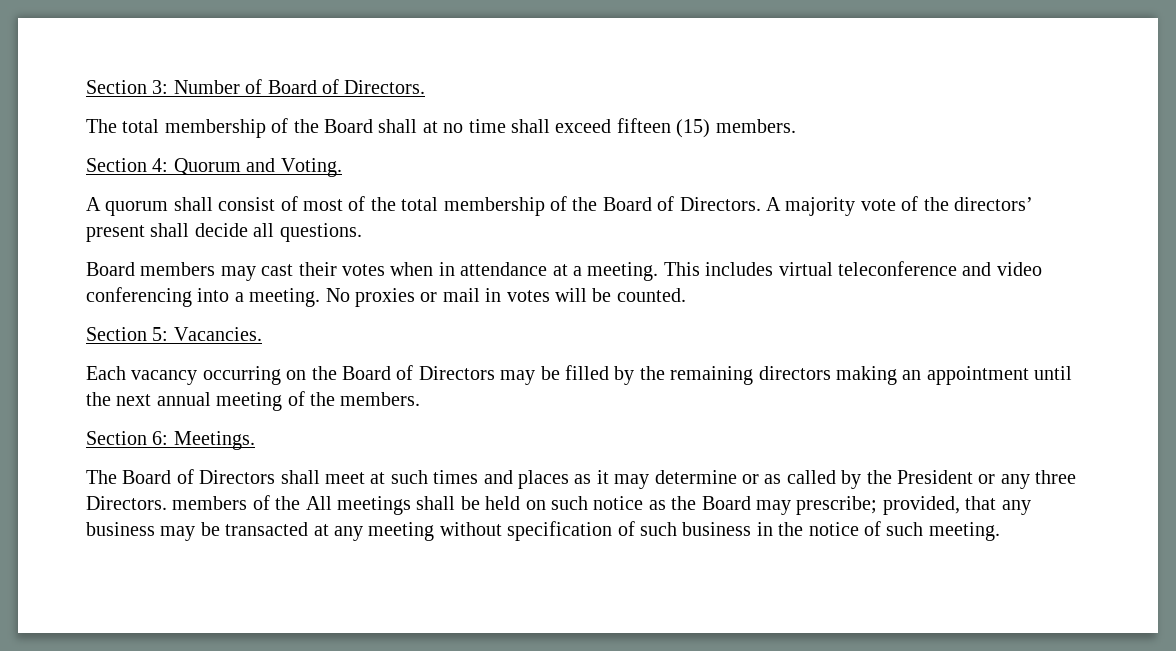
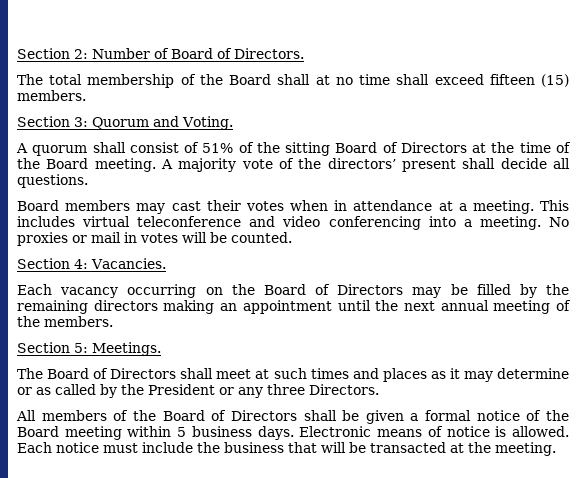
- Section 3: Number of Board of Directors.
+ Section 2: Number of Board of Directors.
- Section 4: Quorum and Voting.
+ Section 3: Quorum and Voting.
- A quorum shall consist of most of the total membership of the Board of Directors.
+ A quorum shall consist of 51% of the sitting Board of Directors at the time of the Board meeting.
- Section 5: Vacancies.
+ Section 4: Vacancies.
- Section 6: Meetings.
+ Section 5: Meetings.
- The Board of Directors shall meet at such times and places as it may determine or as called by the President or any three Directors. members of the All meetings shall be held on such notice as the Board may prescribe; provided, that any business may be transacted at any meeting without specification of such business in the notice of such meeting.
+ The Board of Directors shall meet at such times and places as it may determine or as called by the President or any three Directors.
+ All members of the Board of Directors shall be given a formal notice of the Board meeting within 5 business days. Electronic means of notice is allowed. Each notice must include the business that will be transacted at the meeting.

